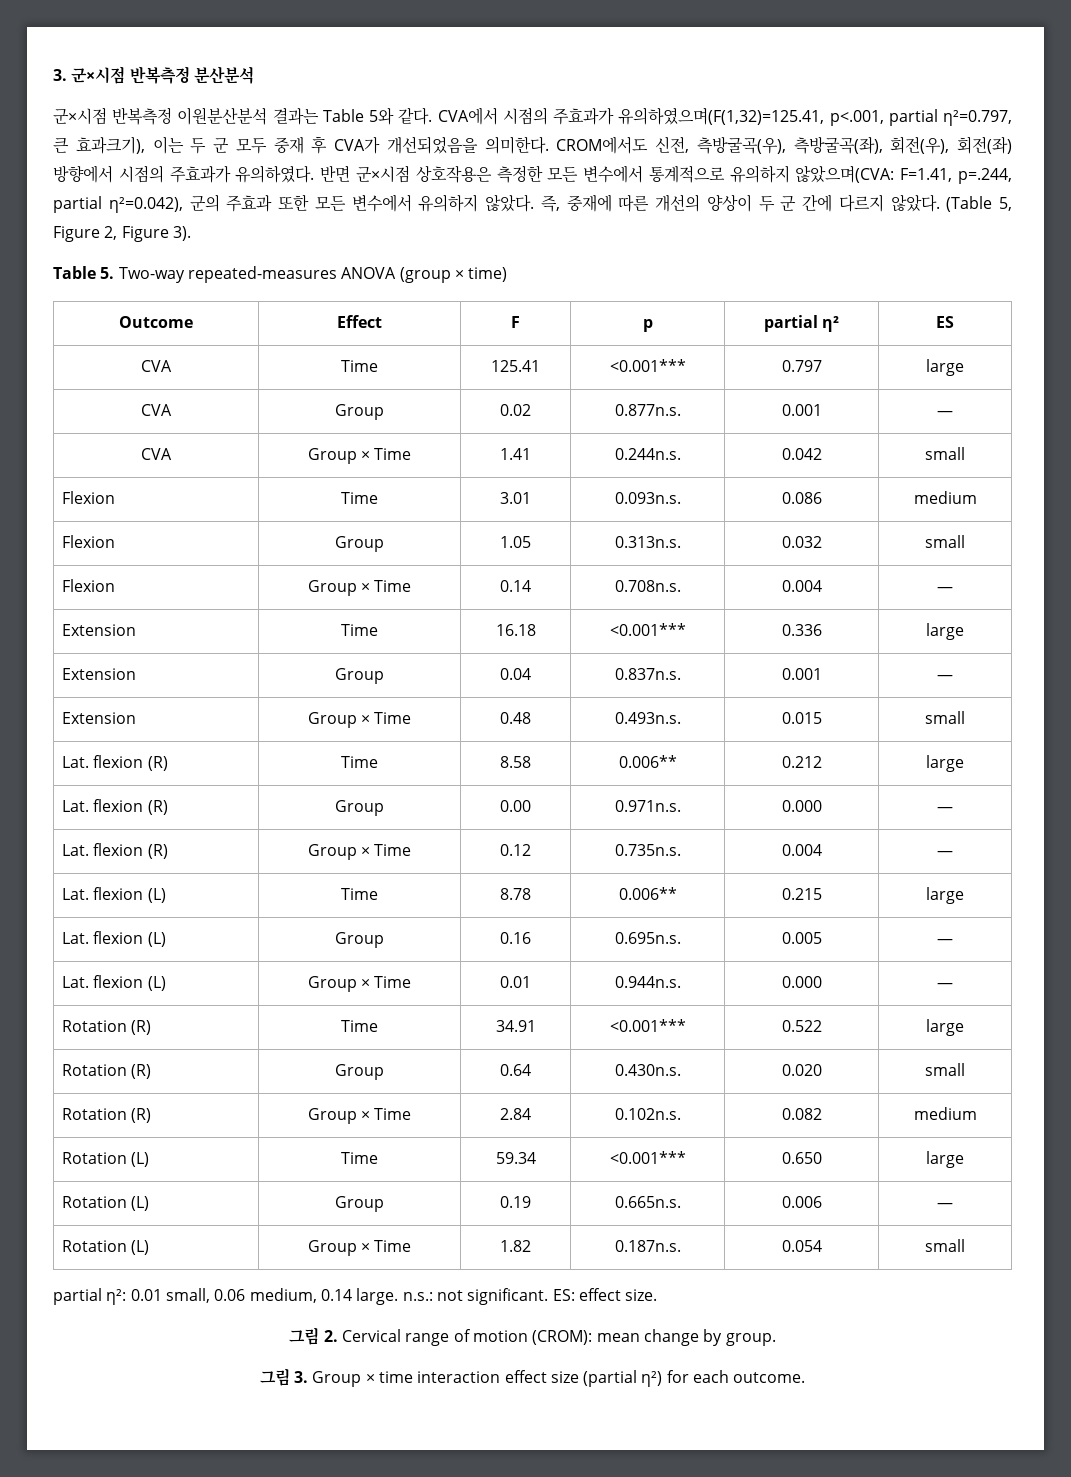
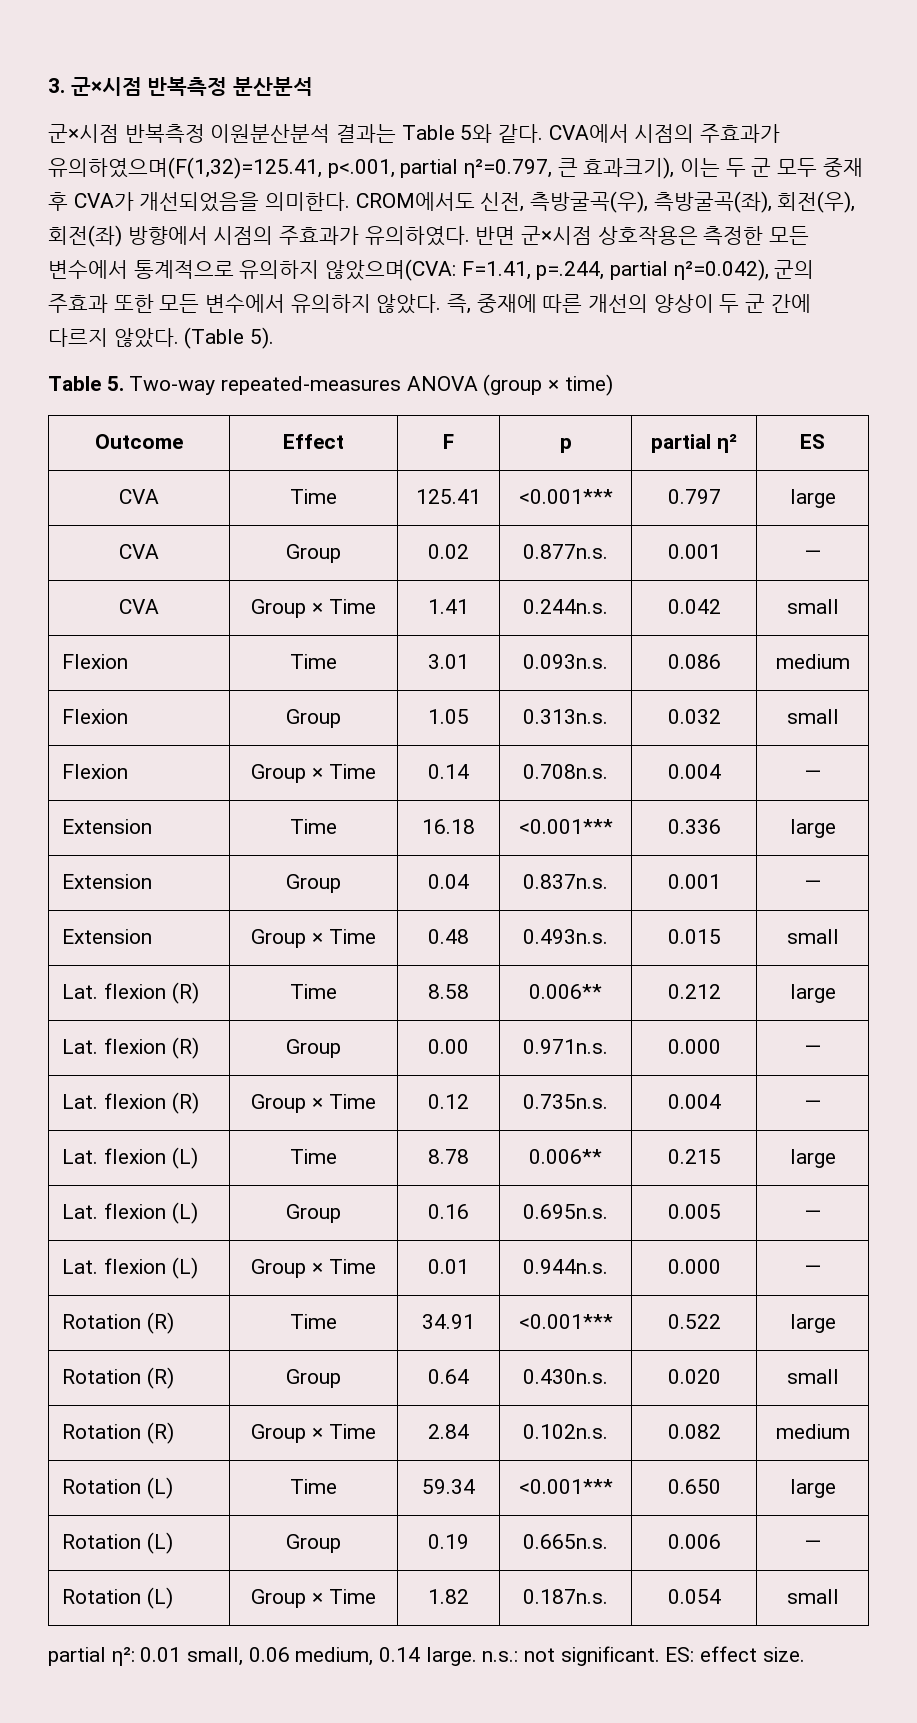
- (Table 5, Figure 2, Figure 3).
+ (Table 5).
- 그림 2. Cervical range of motion (CROM): mean change by group.
- 그림 3. Group × time interaction effect size (partial η²) for each outcome.

